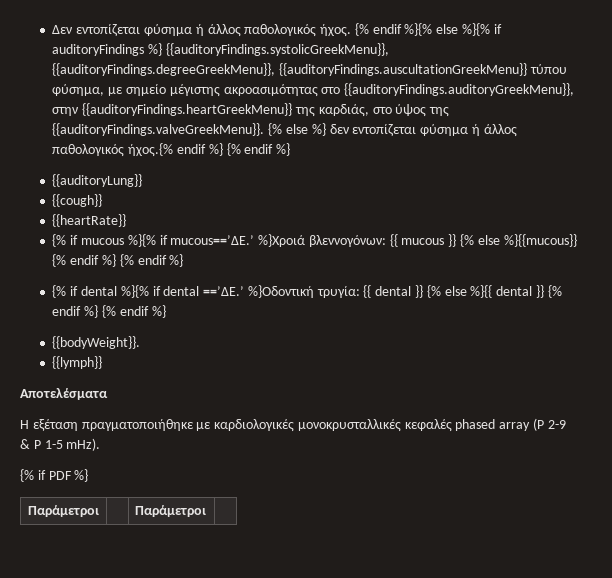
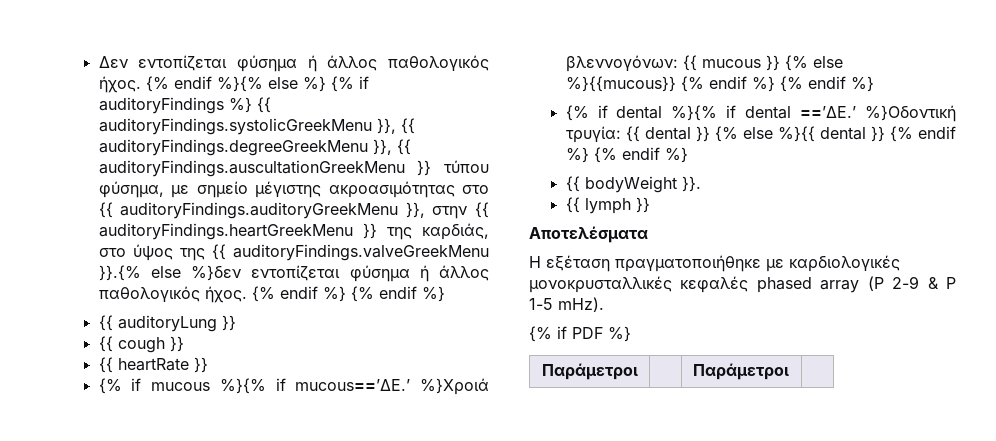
- {% endif %}{% else %}{% if auditoryFindings %} {{auditoryFindings.systolicGreekMenu}}, {{auditoryFindings.degreeGreekMenu}}, {{auditoryFindings.auscultationGreekMenu}} τύπου φύσημα, με σημείο μέγιστης ακροασιμότητας στο {{auditoryFindings.auditoryGreekMenu}}, στην {{auditoryFindings.heartGreekMenu}} της καρδιάς, στο ύψος της {{auditoryFindings.valveGreekMenu}}. {% else %} δεν εντοπίζεται φύσημα ή άλλος παθολογικός ήχος.{% endif %} {% endif %}
- {{auditoryLung}}
- {{cough}}
- {{heartRate}}
+ {% endif %}{% else %} {% if auditoryFindings %} {{ auditoryFindings.systolicGreekMenu }}, {{ auditoryFindings.degreeGreekMenu }}, {{ auditoryFindings.auscultationGreekMenu }} τύπου φύσημα, με σημείο μέγιστης ακροασιμότητας στο {{ auditoryFindings.auditoryGreekMenu }}, στην {{ auditoryFindings.heartGreekMenu }} της καρδιάς, στο ύψος της {{ auditoryFindings.valveGreekMenu }}.{% else %}δεν εντοπίζεται φύσημα ή άλλος παθολογικός ήχος. {% endif %} {% endif %}
+ {{ auditoryLung }}
+ {{ cough }}
+ {{ heartRate }}
- {{bodyWeight}}.
- {{lymph}}
+ {{ bodyWeight }}.
+ {{ lymph }}

